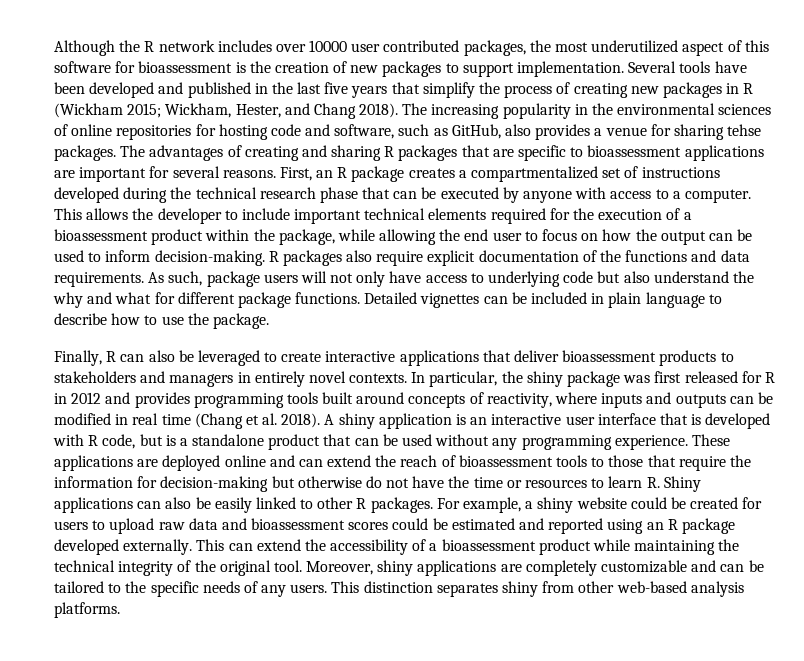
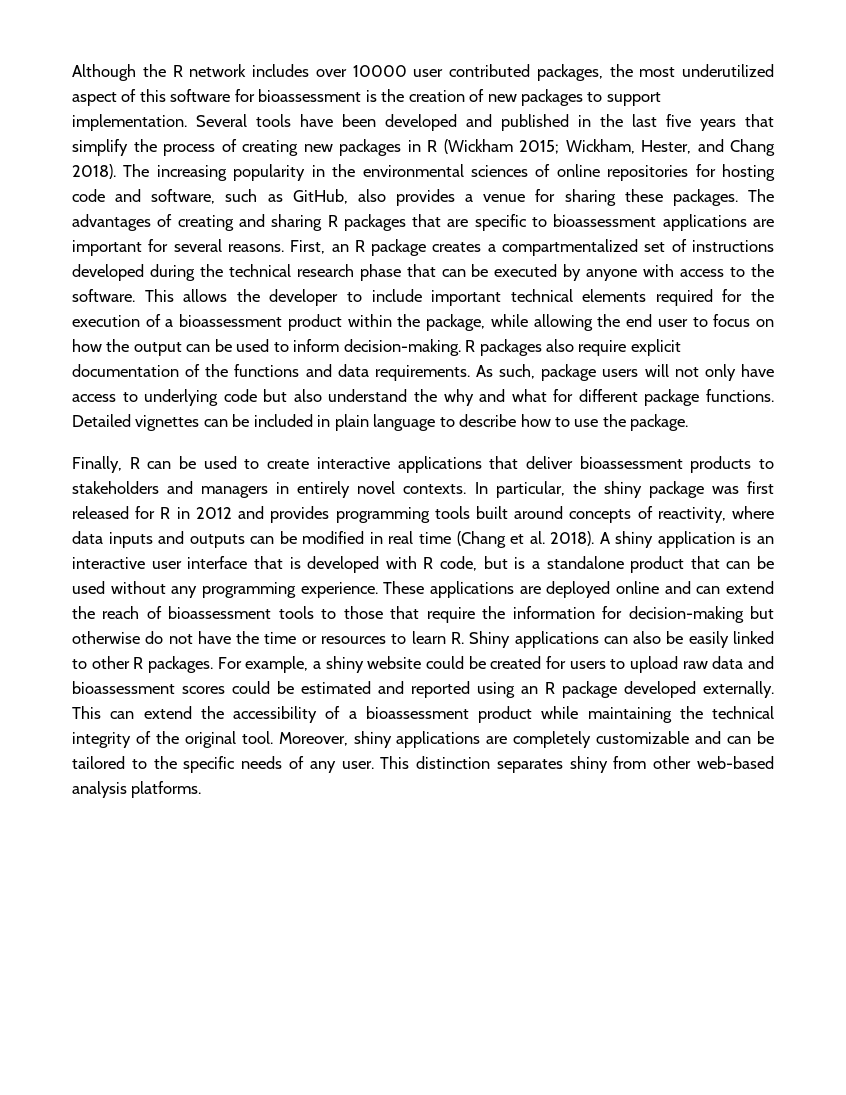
- The increasing popularity in the environmental sciences of online repositories for hosting code and software, such as GitHub, also provides a venue for sharing tehse packages.
+ The increasing popularity in the environmental sciences of online repositories for hosting code and software, such as GitHub, also provides a venue for sharing these packages.
- First, an R package creates a compartmentalized set of instructions developed during the technical research phase that can be executed by anyone with access to a computer.
+ First, an R package creates a compartmentalized set of instructions developed during the technical research phase that can be executed by anyone with access to the software.
- Finally, R can also be leveraged to create interactive applications that deliver bioassessment products to stakeholders and managers in entirely novel contexts.
+ Finally, R can be used to create interactive applications that deliver bioassessment products to stakeholders and managers in entirely novel contexts.
- In particular, the shiny package was first released for R in 2012 and provides programming tools built around concepts of reactivity, where inputs and outputs can be modified in real time (Chang et al. 2018).
+ In particular, the shiny package was first released for R in 2012 and provides programming tools built around concepts of reactivity, where data inputs and outputs can be modified in real time (Chang et al. 2018).
- Moreover, shiny applications are completely customizable and can be tailored to the specific needs of any users.
+ Moreover, shiny applications are completely customizable and can be tailored to the specific needs of any user.

